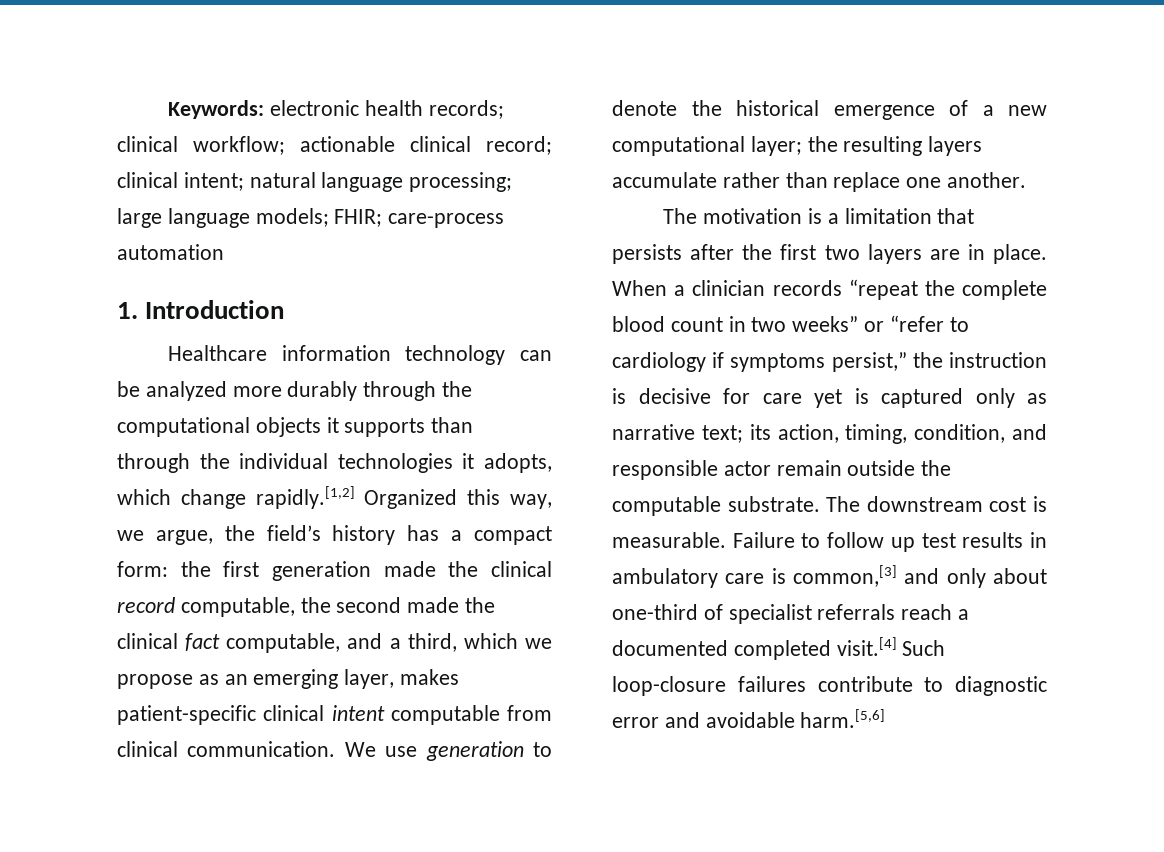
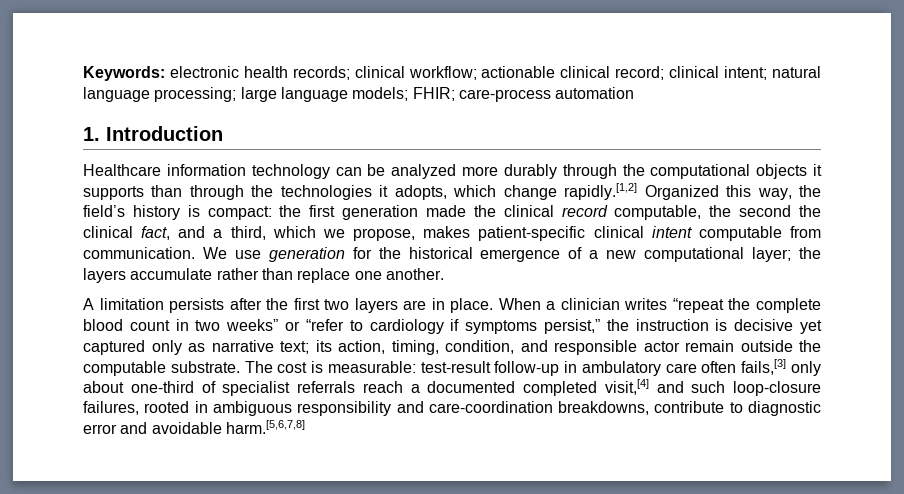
- Healthcare information technology can be analyzed more durably through the computational objects it supports than through the individual technologies it adopts, which change rapidly.[1,2] Organized this way, we argue, the field’s history has a compact form: the first generation made the clinical record computable, the second made the clinical fact computable, and a third, which we propose as an emerging layer, makes patient-specific clinical intent computable from clinical communication.
+ Healthcare information technology can be analyzed more durably through the computational objects it supports than through the technologies it adopts, which change rapidly.[1,2] Organized this way, the field’s history is compact: the first generation made the clinical record computable, the second the clinical fact, and a third, which we propose, makes patient-specific clinical intent computable from communication.
- We use generation to denote the historical emergence of a new computational layer; the resulting layers accumulate rather than replace one another.
+ We use generation for the historical emergence of a new computational layer; the layers accumulate rather than replace one another.
- The motivation is a limitation that persists after the first two layers are in place.
+ A limitation persists after the first two layers are in place.
- When a clinician records “repeat the complete blood count in two weeks” or “refer to cardiology if symptoms persist,” the instruction is decisive for care yet is captured only as narrative text; its action, timing, condition, and responsible actor remain outside the computable substrate.
+ When a clinician writes “repeat the complete blood count in two weeks” or “refer to cardiology if symptoms persist,” the instruction is decisive yet captured only as narrative text; its action, timing, condition, and responsible actor remain outside the computable substrate.
- The downstream cost is measurable. Failure to follow up test results in ambulatory care is common,[3] and only about one-third of specialist referrals reach a documented completed visit.[4] Such loop-closure failures contribute to diagnostic error and avoidable harm.[5,6]
+ The cost is measurable: test-result follow-up in ambulatory care often fails,[3] only about one-third of specialist referrals reach a documented completed visit,[4] and such loop-closure failures, rooted in ambiguous responsibility and care-coordination breakdowns, contribute to diagnostic error and avoidable harm.[5,6,7,8]

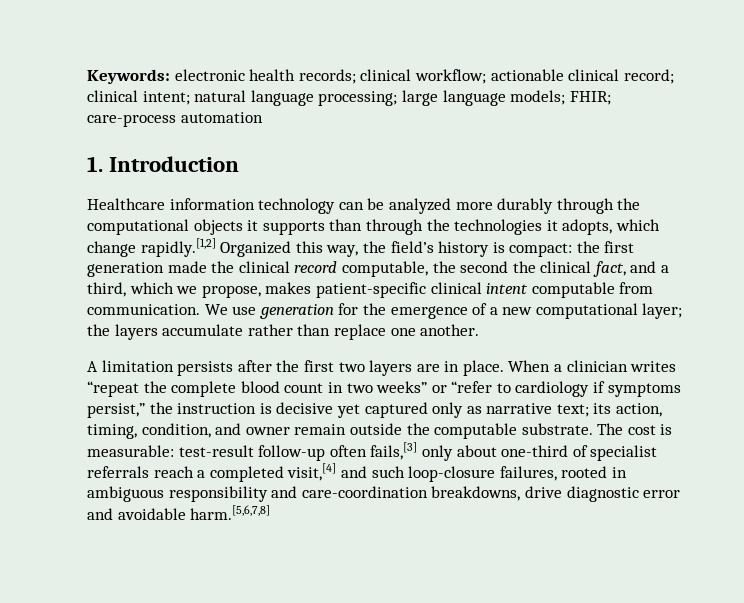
- We use generation for the historical emergence of a new computational layer; the layers accumulate rather than replace one another.
+ We use generation for the emergence of a new computational layer; the layers accumulate rather than replace one another.
- When a clinician writes “repeat the complete blood count in two weeks” or “refer to cardiology if symptoms persist,” the instruction is decisive yet captured only as narrative text; its action, timing, condition, and responsible actor remain outside the computable substrate.
+ When a clinician writes “repeat the complete blood count in two weeks” or “refer to cardiology if symptoms persist,” the instruction is decisive yet captured only as narrative text; its action, timing, condition, and owner remain outside the computable substrate.
- The cost is measurable: test-result follow-up in ambulatory care often fails,[3] only about one-third of specialist referrals reach a documented completed visit,[4] and such loop-closure failures, rooted in ambiguous responsibility and care-coordination breakdowns, contribute to diagnostic error and avoidable harm.[5,6,7,8]
+ The cost is measurable: test-result follow-up often fails,[3] only about one-third of specialist referrals reach a completed visit,[4] and such loop-closure failures, rooted in ambiguous responsibility and care-coordination breakdowns, drive diagnostic error and avoidable harm.[5,6,7,8]

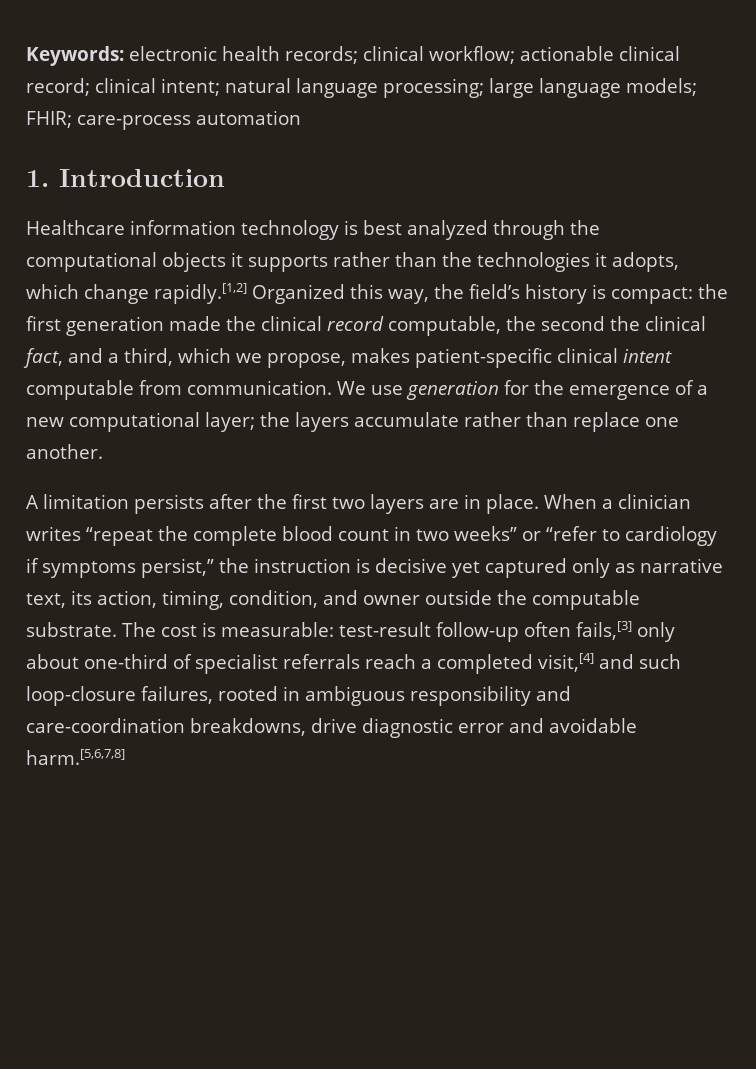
- Healthcare information technology can be analyzed more durably through the computational objects it supports than through the technologies it adopts, which change rapidly.[1,2] Organized this way, the field’s history is compact: the first generation made the clinical record computable, the second the clinical fact, and a third, which we propose, makes patient-specific clinical intent computable from communication.
+ Healthcare information technology is best analyzed through the computational objects it supports rather than the technologies it adopts, which change rapidly.[1,2] Organized this way, the field’s history is compact: the first generation made the clinical record computable, the second the clinical fact, and a third, which we propose, makes patient-specific clinical intent computable from communication.
- When a clinician writes “repeat the complete blood count in two weeks” or “refer to cardiology if symptoms persist,” the instruction is decisive yet captured only as narrative text; its action, timing, condition, and owner remain outside the computable substrate.
+ When a clinician writes “repeat the complete blood count in two weeks” or “refer to cardiology if symptoms persist,” the instruction is decisive yet captured only as narrative text, its action, timing, condition, and owner outside the computable substrate.

